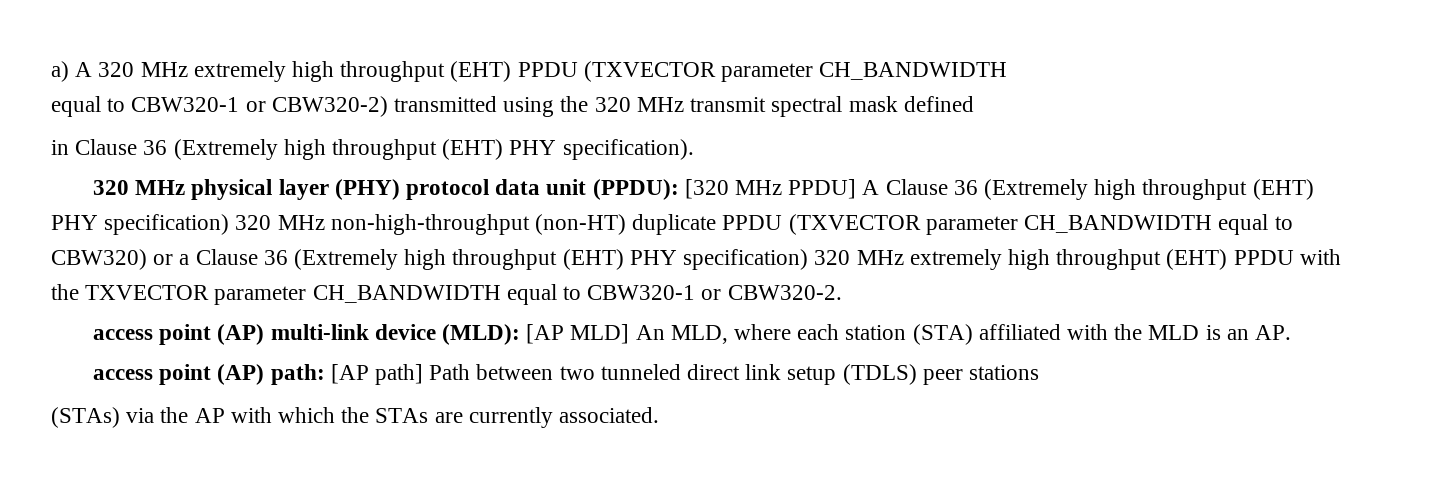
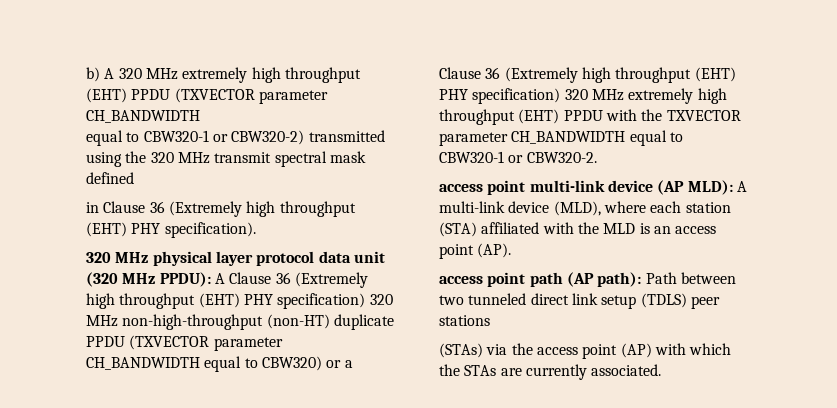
- a) A 320 MHz extremely high throughput (EHT) PPDU (TXVECTOR parameter CH_BANDWIDTH
+ b) A 320 MHz extremely high throughput (EHT) PPDU (TXVECTOR parameter CH_BANDWIDTH
- 320 MHz physical layer (PHY) protocol data unit (PPDU): [320 MHz PPDU] A Clause 36 (Extremely high throughput (EHT) PHY specification) 320 MHz non-high-throughput (non-HT) duplicate PPDU (TXVECTOR parameter CH_BANDWIDTH equal to CBW320) or a Clause 36 (Extremely high throughput (EHT) PHY specification) 320 MHz extremely high throughput (EHT) PPDU with the TXVECTOR parameter CH_BANDWIDTH equal to CBW320-1 or CBW320-2.
+ 320 MHz physical layer protocol data unit (320 MHz PPDU): A Clause 36 (Extremely high throughput (EHT) PHY specification) 320 MHz non-high-throughput (non-HT) duplicate PPDU (TXVECTOR parameter CH_BANDWIDTH equal to CBW320) or a Clause 36 (Extremely high throughput (EHT) PHY specification) 320 MHz extremely high throughput (EHT) PPDU with the TXVECTOR parameter CH_BANDWIDTH equal to CBW320-1 or CBW320-2.
- access point (AP) multi-link device (MLD): [AP MLD] An MLD, where each station (STA) affiliated with the MLD is an AP.
- access point (AP) path: [AP path] Path between two tunneled direct link setup (TDLS) peer stations
+ access point multi-link device (AP MLD): A multi-link device (MLD), where each station (STA) affiliated with the MLD is an access point (AP).
+ access point path (AP path): Path between two tunneled direct link setup (TDLS) peer stations
- (STAs) via the AP with which the STAs are currently associated.
+ (STAs) via the access point (AP) with which the STAs are currently associated.

